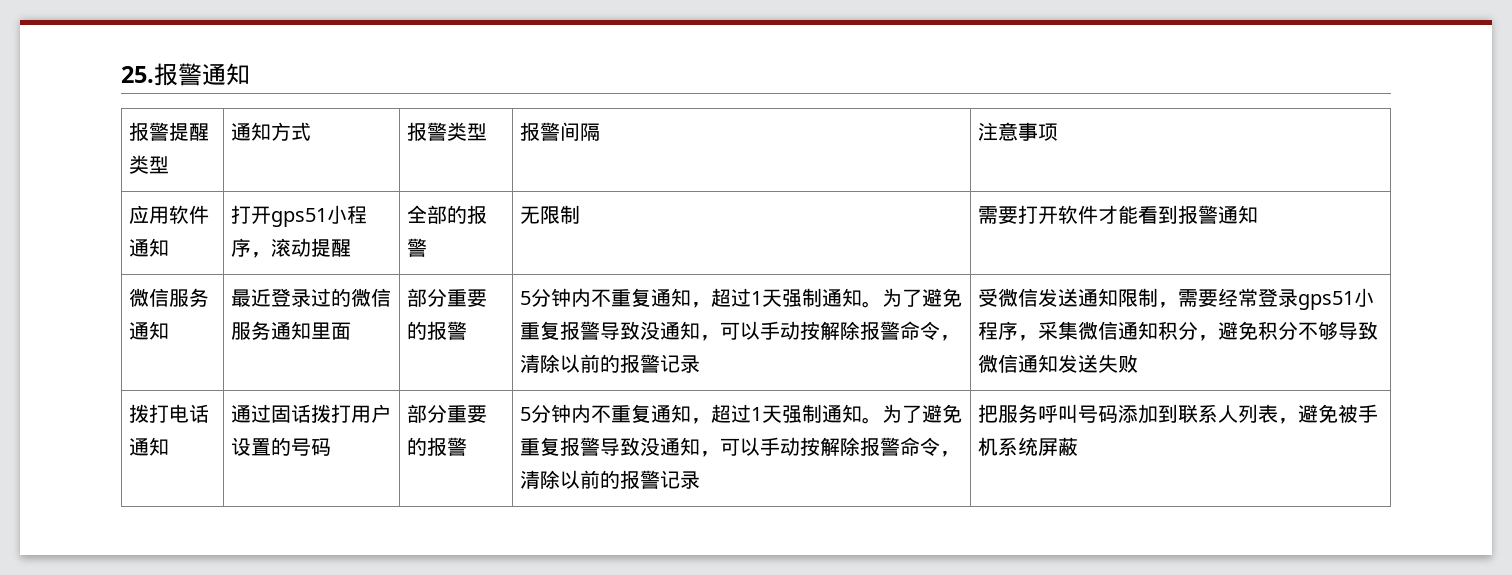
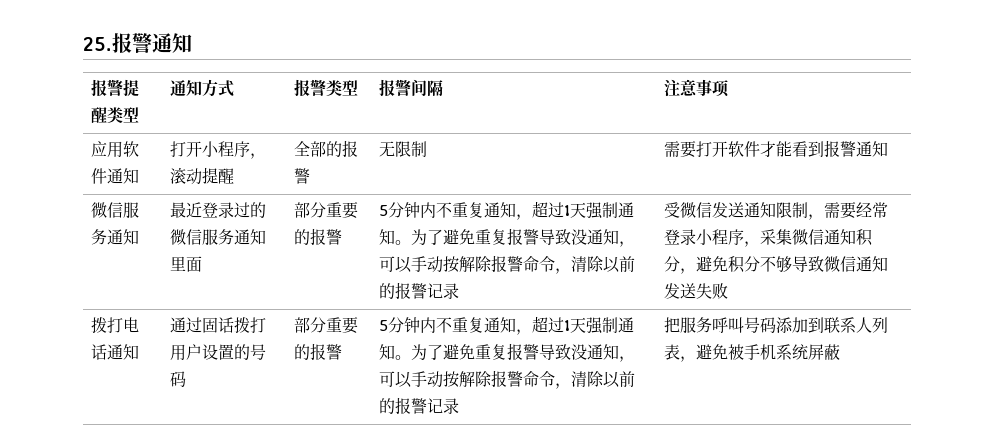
- 应用软件通知 | 打开gps51小程序，滚动提醒 | 全部的报警 | 无限制 | 需要打开软件才能看到报警通知
+ 应用软件通知 | 打开小程序，滚动提醒 | 全部的报警 | 无限制 | 需要打开软件才能看到报警通知
- 受微信发送通知限制，需要经常登录gps51小程序，采集微信通知积分，避免积分不够导致微信通知发送失败
+ 受微信发送通知限制，需要经常登录小程序，采集微信通知积分，避免积分不够导致微信通知发送失败

